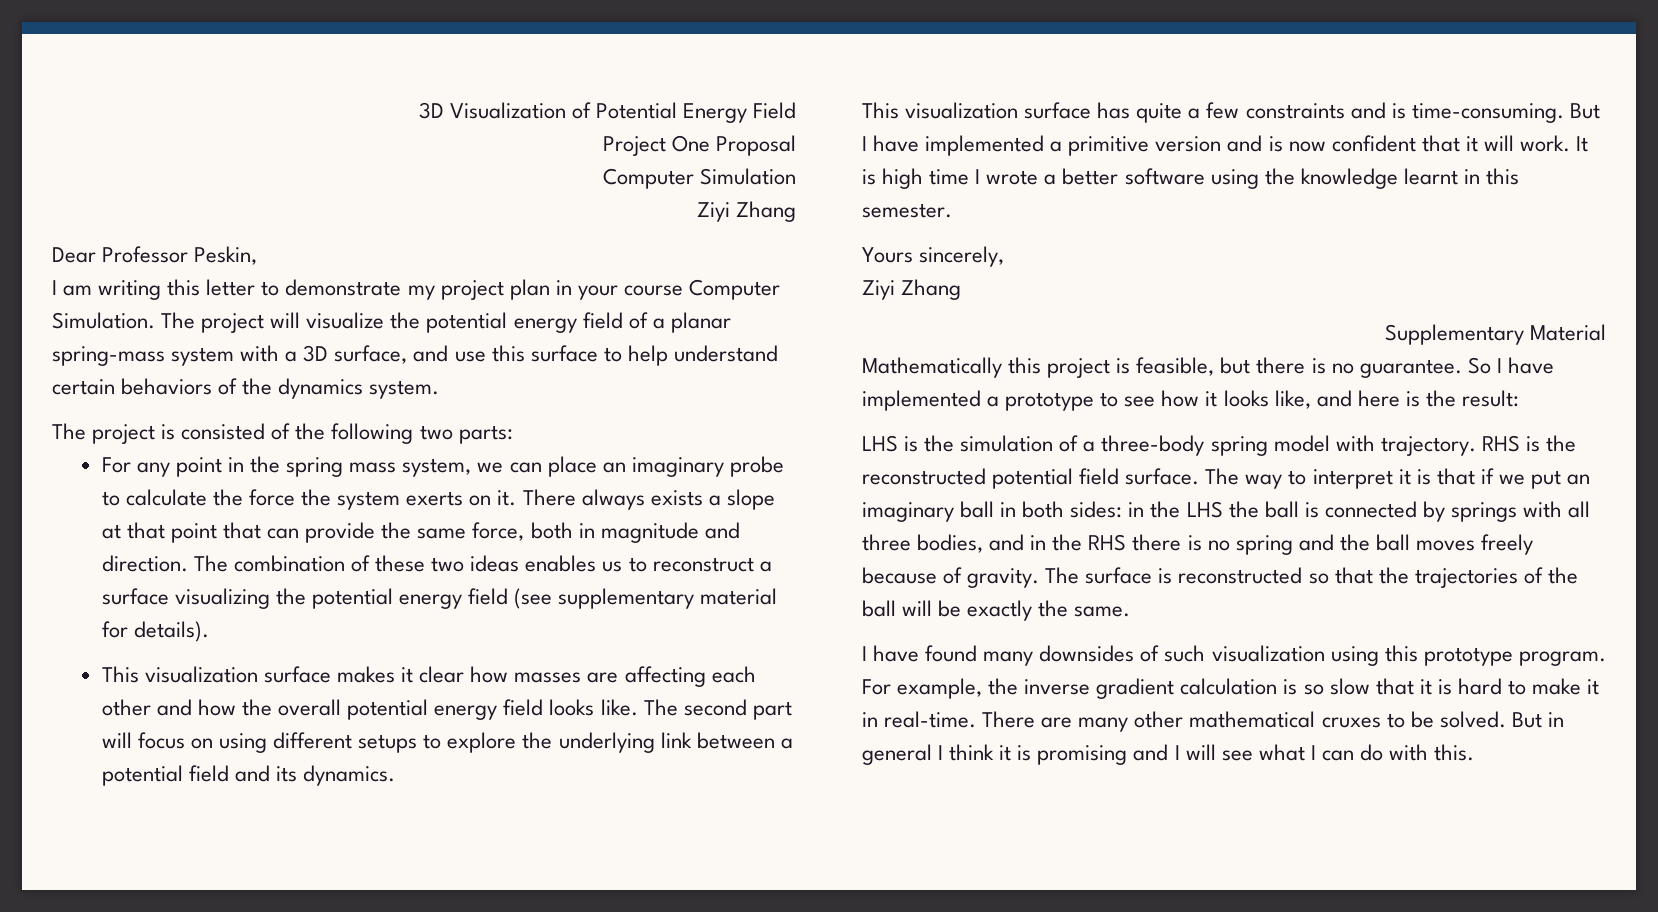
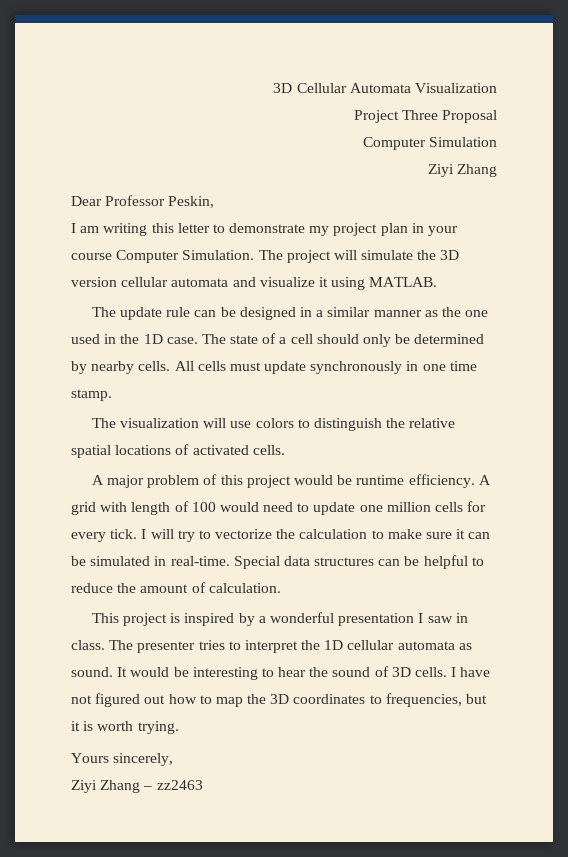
- 3D Visualization of Potential Energy Field
+ 3D Cellular Automata Visualization
- Project One Proposal
+ Project Three Proposal
- The project will visualize the potential energy field of a planar spring-mass system with a 3D surface, and use this surface to help understand certain behaviors of the dynamics system.
- The project is consisted of the following two parts:
- For any point in the spring mass system, we can place an imaginary probe to calculate the force the system exerts on it. There always exists a slope at that point that can provide the same force, both in magnitude and direction. The combination of these two ideas enables us to reconstruct a surface visualizing the potential energy field (see supplementary material for details).
- This visualization surface makes it clear how masses are affecting each other and how the overall potential energy field looks like. The second part will focus on using different setups to explore the underlying link between a potential field and its dynamics.
- This visualization surface has quite a few constraints and is time-consuming. But I have implemented a primitive version and is now confident that it will work. It is high time I wrote a better software using the knowledge learnt in this semester.
+ The project will simulate the 3D version cellular automata and visualize it using MATLAB.
+ The update rule can be designed in a similar manner as the one used in the 1D case. The state of a cell should only be determined by nearby cells. All cells must update synchronously in one time stamp.
+ The visualization will use colors to distinguish the relative spatial locations of activated cells.
+ A major problem of this project would be runtime efficiency. A grid with length of 100 would need to update one million cells for every tick. I will try to vectorize the calculation to make sure it can be simulated in real-time. Special data structures can be helpful to reduce the amount of calculation.
+ This project is inspired by a wonderful presentation I saw in class. The presenter tries to interpret the 1D cellular automata as sound. It would be interesting to hear the sound of 3D cells. I have not figured out how to map the 3D coordinates to frequencies, but it is worth trying.
  Yours sincerely,
- Ziyi Zhang
- Supplementary Material
- Mathematically this project is feasible, but there is no guarantee. So I have implemented a prototype to see how it looks like, and here is the result:
- LHS is the simulation of a three-body spring model with trajectory. RHS is the reconstructed potential field surface. The way to interpret it is that if we put an imaginary ball in both sides: in the LHS the ball is connected by springs with all three bodies, and in the RHS there is no spring and the ball moves freely because of gravity. The surface is reconstructed so that the trajectories of the ball will be exactly the same.
- I have found many downsides of such visualization using this prototype program. For example, the inverse gradient calculation is so slow that it is hard to make it in real-time. There are many other mathematical cruxes to be solved. But in general I think it is promising and I will see what I can do with this.
+ Ziyi Zhang – zz2463

